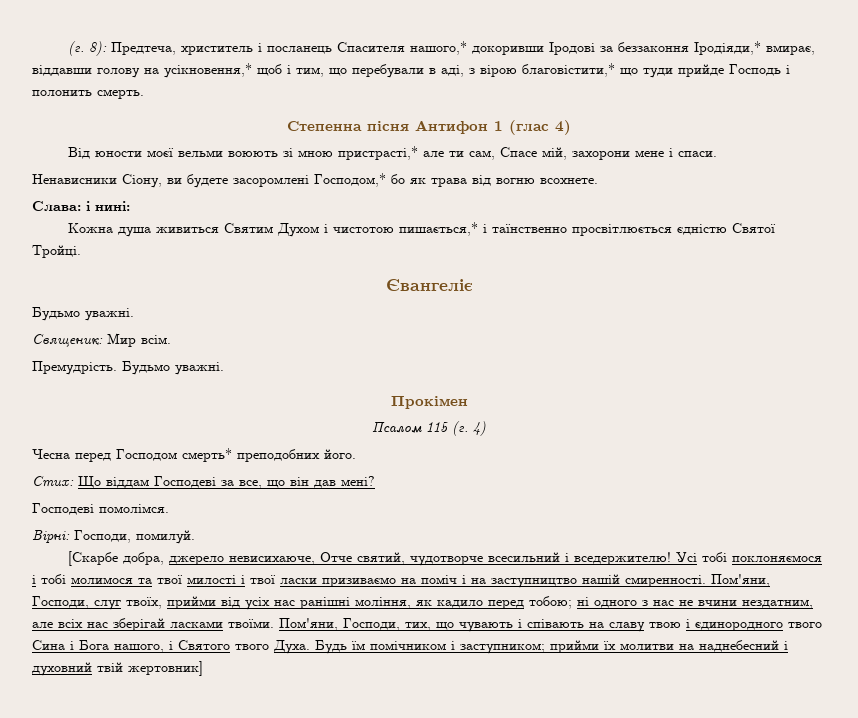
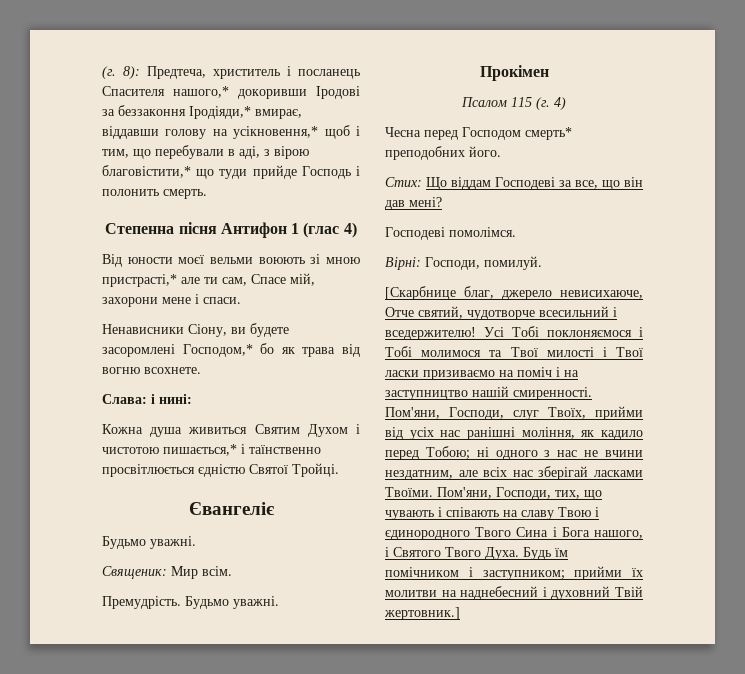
- [Скарбе добра, джерело невисихаюче, Отче святий, чудотворче всесильний і вседержителю!
+ [Скарбнице благ, джерело невисихаюче, Отче святий, чудотворче всесильний і вседержителю!
- Усі тобі поклоняємося і тобі молимося та твої милості і твої ласки призиваємо на поміч і на заступництво нашій смиренності.
+ Усі Тобі поклоняємося і Тобі молимося та Твої милості і Твої ласки призиваємо на поміч і на заступництво нашій смиренності.
- Пом'яни, Господи, слуг твоїх, прийми від усіх нас ранішні моління, як кадило перед тобою; ні одного з нас не вчини нездатним, але всіх нас зберігай ласками твоїми.
+ Пом'яни, Господи, слуг Твоїх, прийми від усіх нас ранішні моління, як кадило перед Тобою; ні одного з нас не вчини нездатним, але всіх нас зберігай ласками Твоїми.
- Пом'яни, Господи, тих, що чувають і співають на славу твою і єдинородного твого Сина і Бога нашого, і Святого твого Духа.
+ Пом'яни, Господи, тих, що чувають і співають на славу Твою і єдинородного Твого Сина і Бога нашого, і Святого Твого Духа.
- Будь їм помічником і заступником; прийми їх молитви на наднебесний і духовний твій жертовник]
+ Будь їм помічником і заступником; прийми їх молитви на наднебесний і духовний Твій жертовник.]

